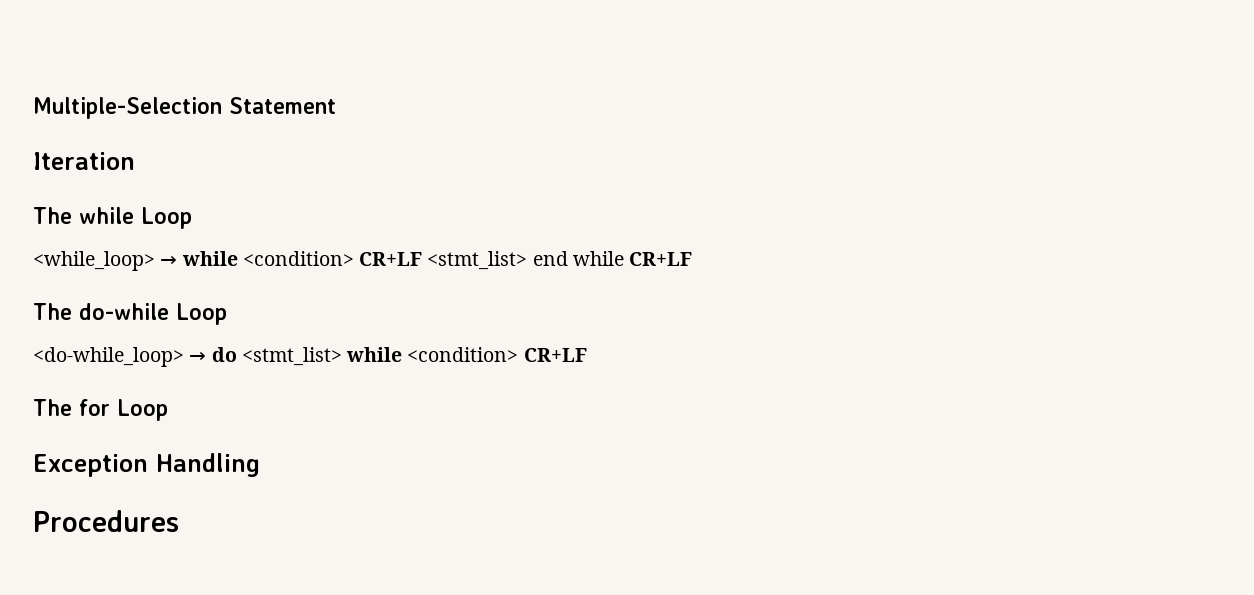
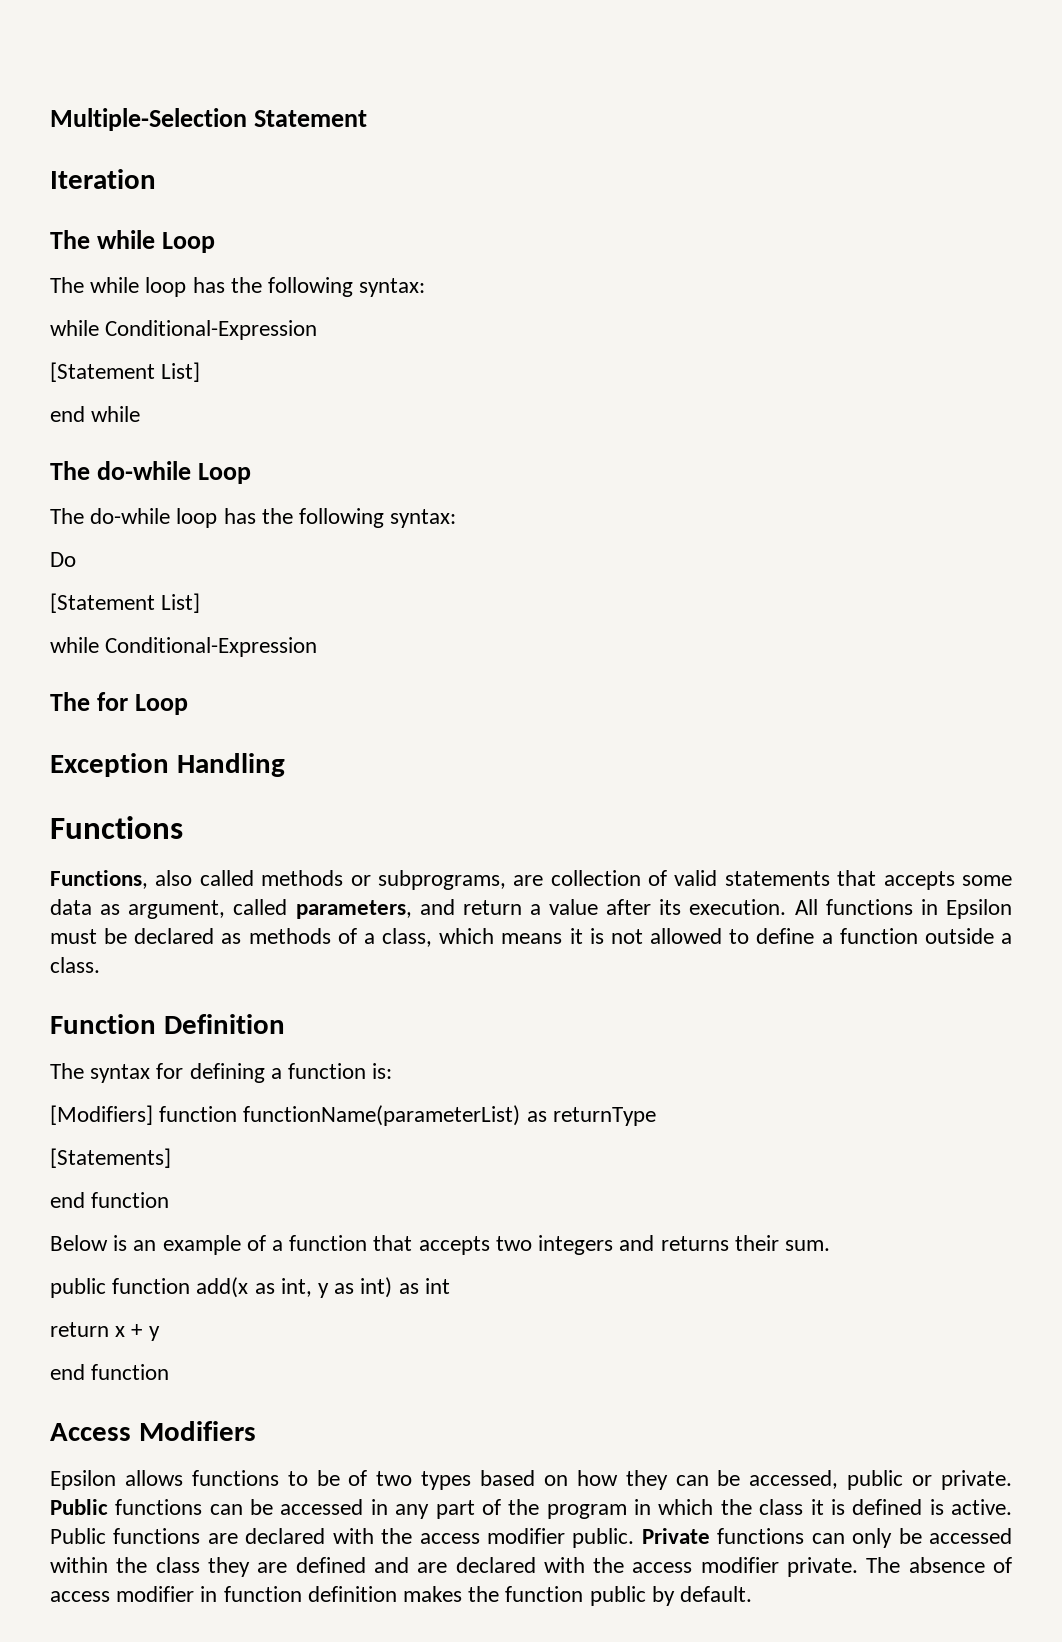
- <while_loop> → while <condition> CR+LF <stmt_list> end while CR+LF
+ The while loop has the following syntax:
+ while Conditional-Expression
+ [Statement List]
+ end while
- <do-while_loop> → do <stmt_list> while <condition> CR+LF
+ The do-while loop has the following syntax:
+ Do
+ [Statement List]
+ while Conditional-Expression
- Procedures
+ Functions
+ Functions, also called methods or subprograms, are collection of valid statements that accepts some data as argument, called parameters, and return a value after its execution. All functions in Epsilon must be declared as methods of a class, which means it is not allowed to define a function outside a class.
+ Function Definition
+ The syntax for defining a function is:
+ [Modifiers] function functionName(parameterList) as returnType
+ [Statements]
+ end function
+ Below is an example of a function that accepts two integers and returns their sum.
+ public function add(x as int, y as int) as int
+ return x + y
+ end function
+ Access Modifiers
+ Epsilon allows functions to be of two types based on how they can be accessed, public or private. Public functions can be accessed in any part of the program in which the class it is defined is active. Public functions are declared with the access modifier public. Private functions can only be accessed within the class they are defined and are declared with the access modifier private. The absence of access modifier in function definition makes the function public by default.

